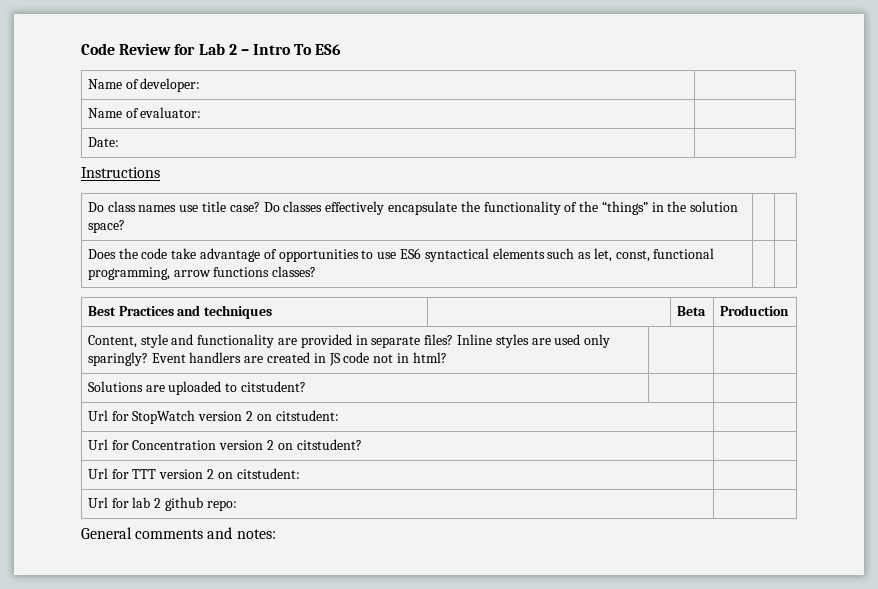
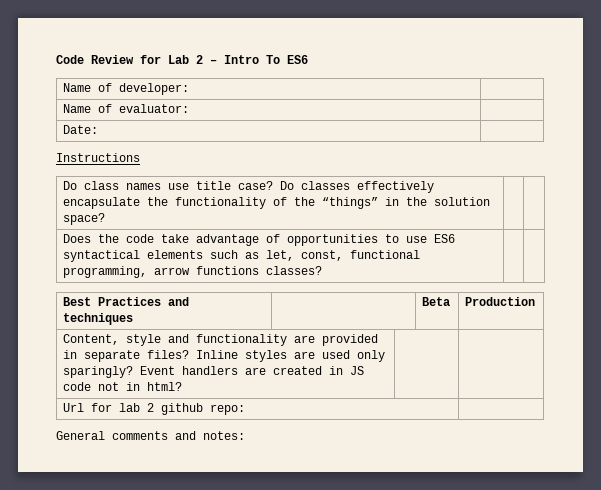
- Solutions are uploaded to citstudent? | |
- Url for StopWatch version 2 on citstudent: |
- Url for Concentration version 2 on citstudent? |
- Url for TTT version 2 on citstudent: |

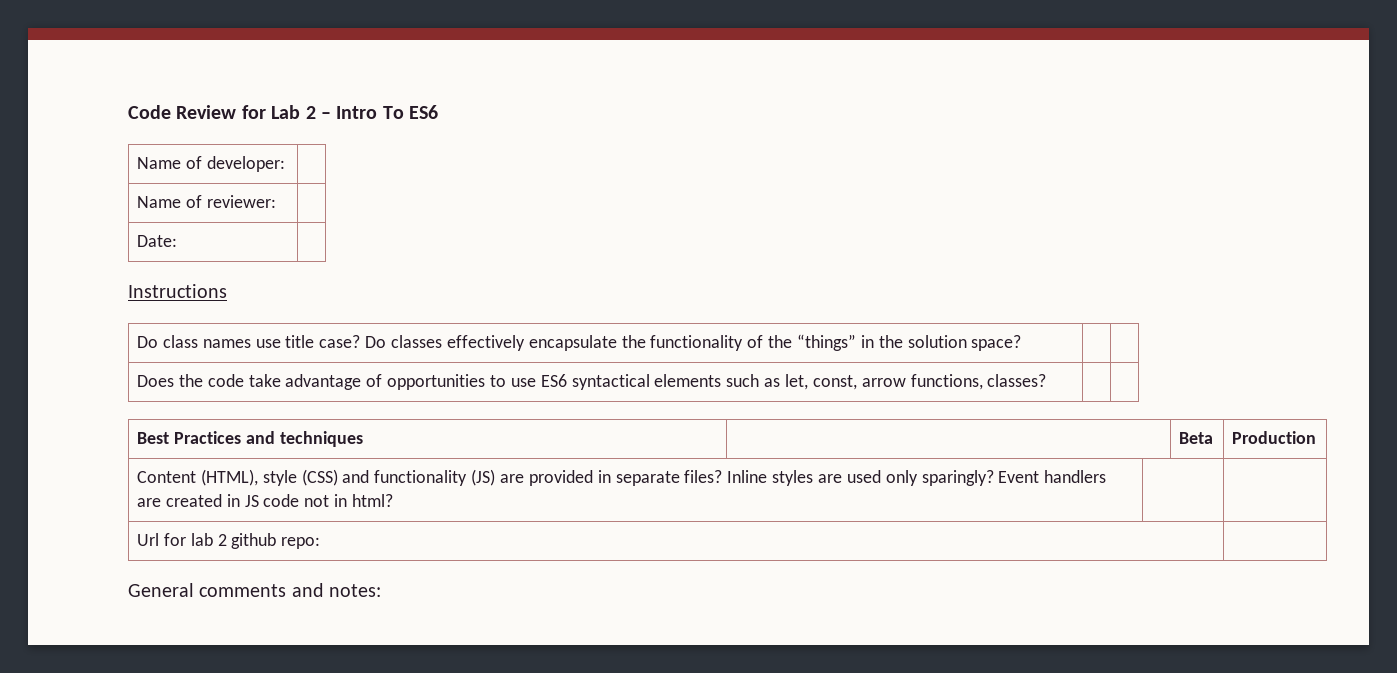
- Name of evaluator: |
+ Name of reviewer: |
- Does the code take advantage of opportunities to use ES6 syntactical elements such as let, const, functional programming, arrow functions classes? | |
+ Does the code take advantage of opportunities to use ES6 syntactical elements such as let, const, arrow functions, classes? | |
- Content, style and functionality are provided in separate files? Inline styles are used only sparingly? Event handlers are created in JS code not in html? | |
+ Content (HTML), style (CSS) and functionality (JS) are provided in separate files? Inline styles are used only sparingly? Event handlers are created in JS code not in html? | |

